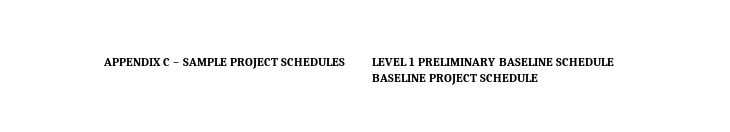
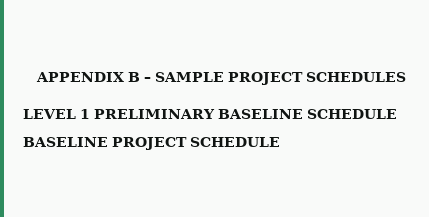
- APPENDIX C – SAMPLE PROJECT SCHEDULES
+ APPENDIX B – SAMPLE PROJECT SCHEDULES

